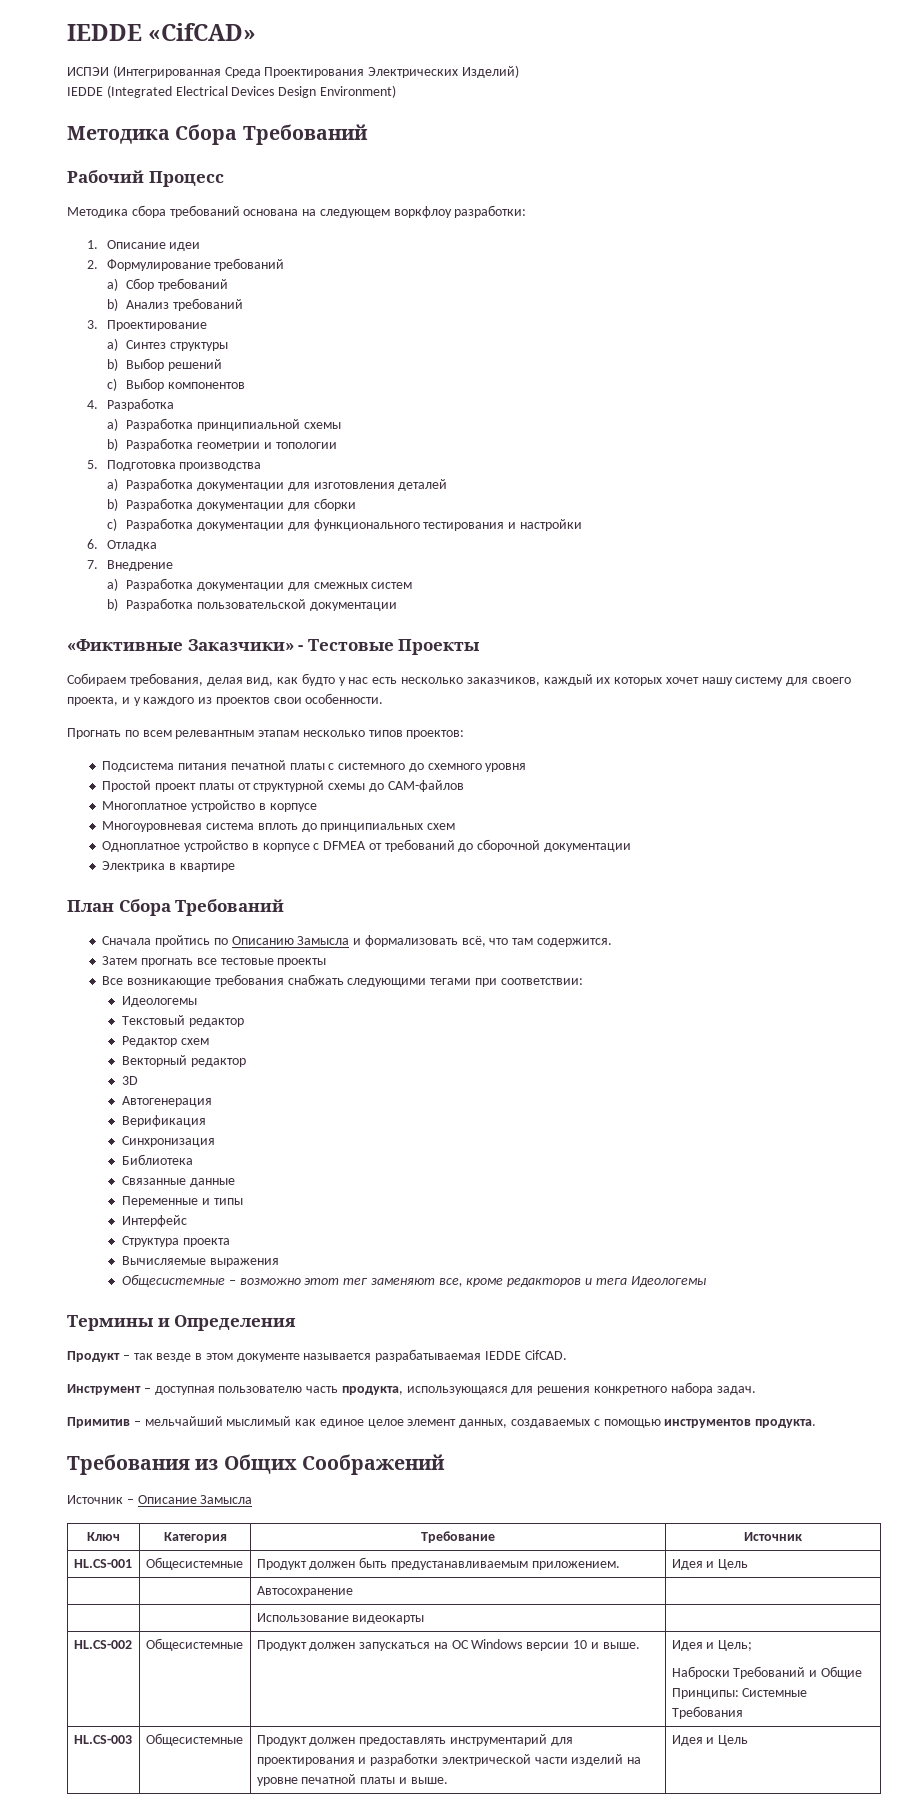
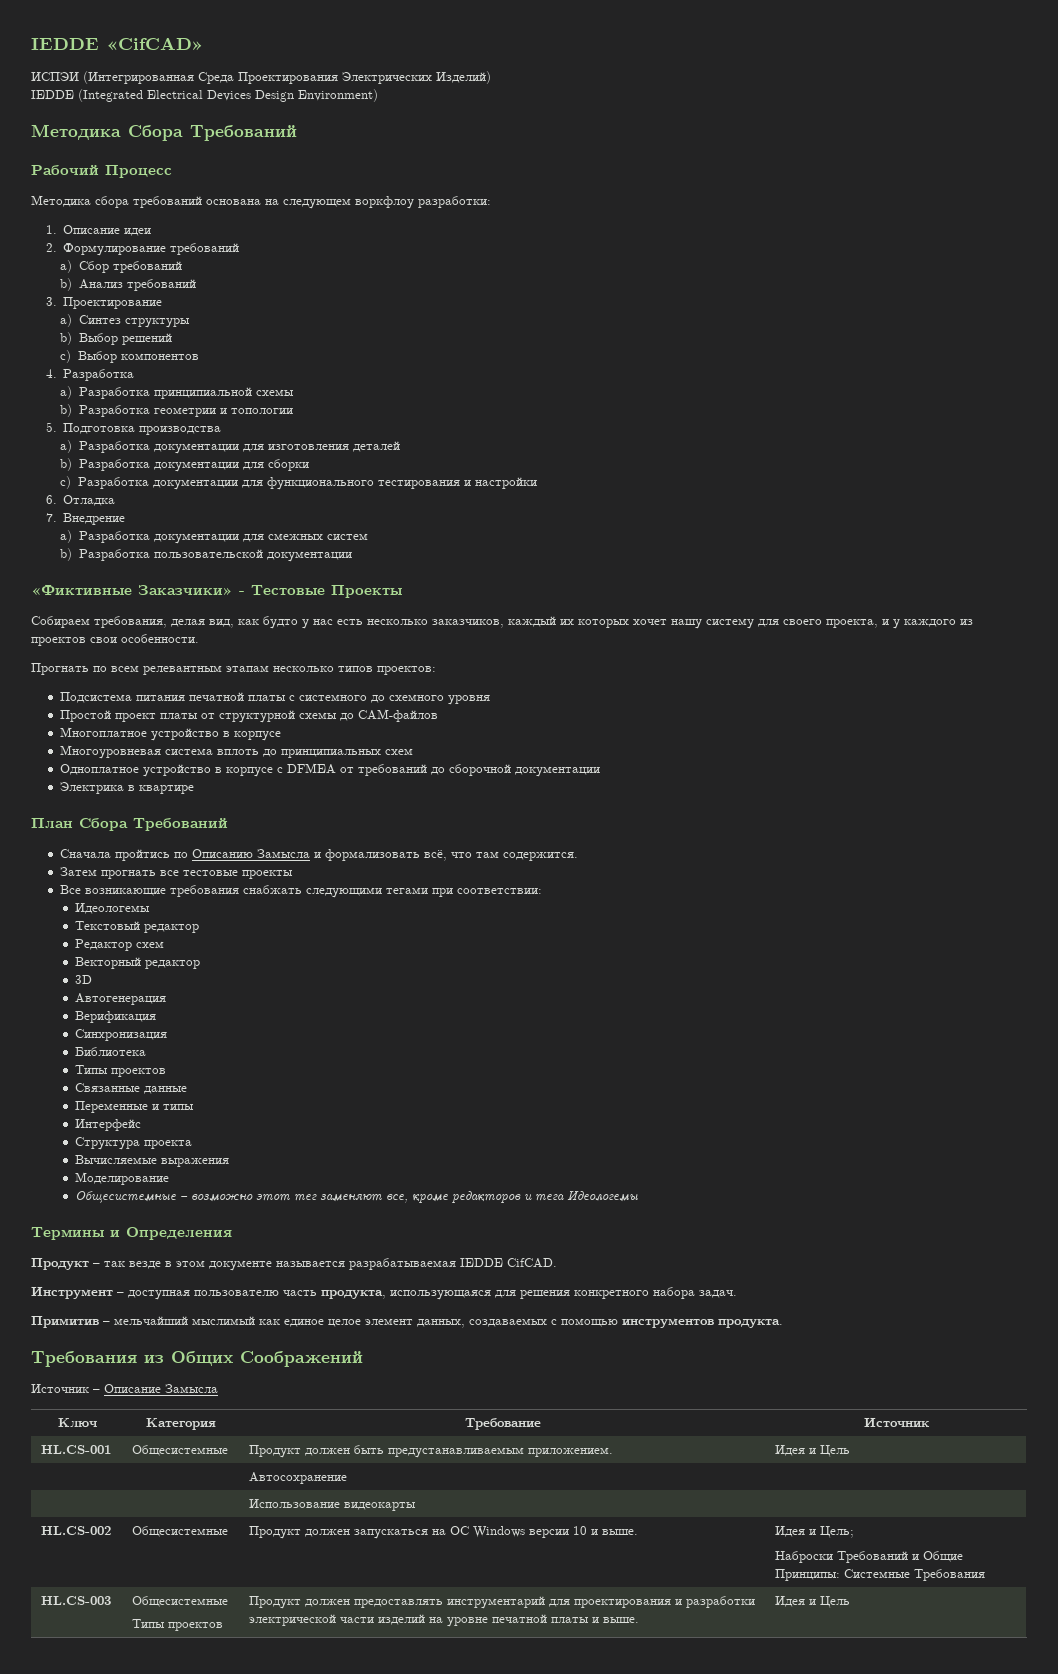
  Библиотека
+ Типы проектов
+ Моделирование
- HL.CS-003 | Общесистемные | Продукт должен предоставлять инструментарий для проектирования и разработки электрической части изделий на уровне печатной платы и выше. | Идея и Цель
+ HL.CS-003 | Общесистемные
+ Типы проектов | Продукт должен предоставлять инструментарий для проектирования и разработки электрической части изделий на уровне печатной платы и выше. | Идея и Цель

